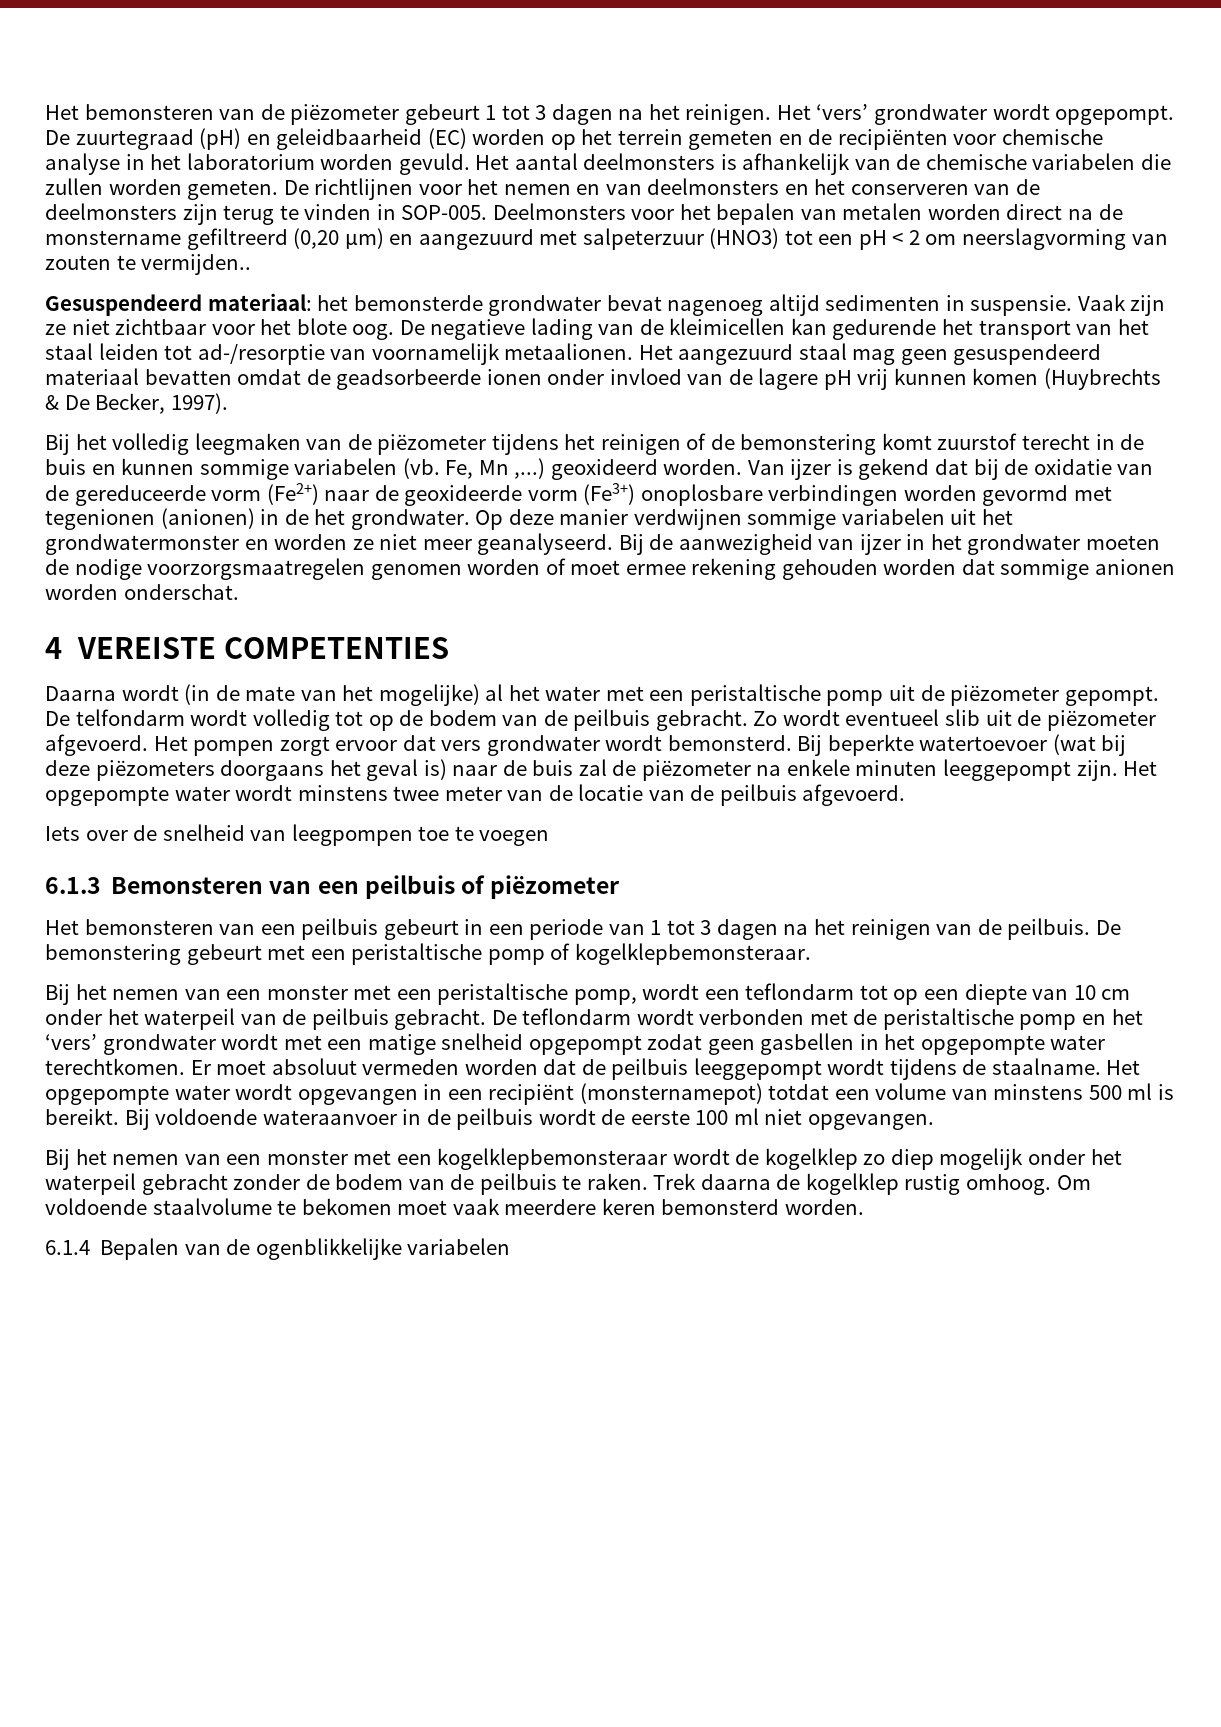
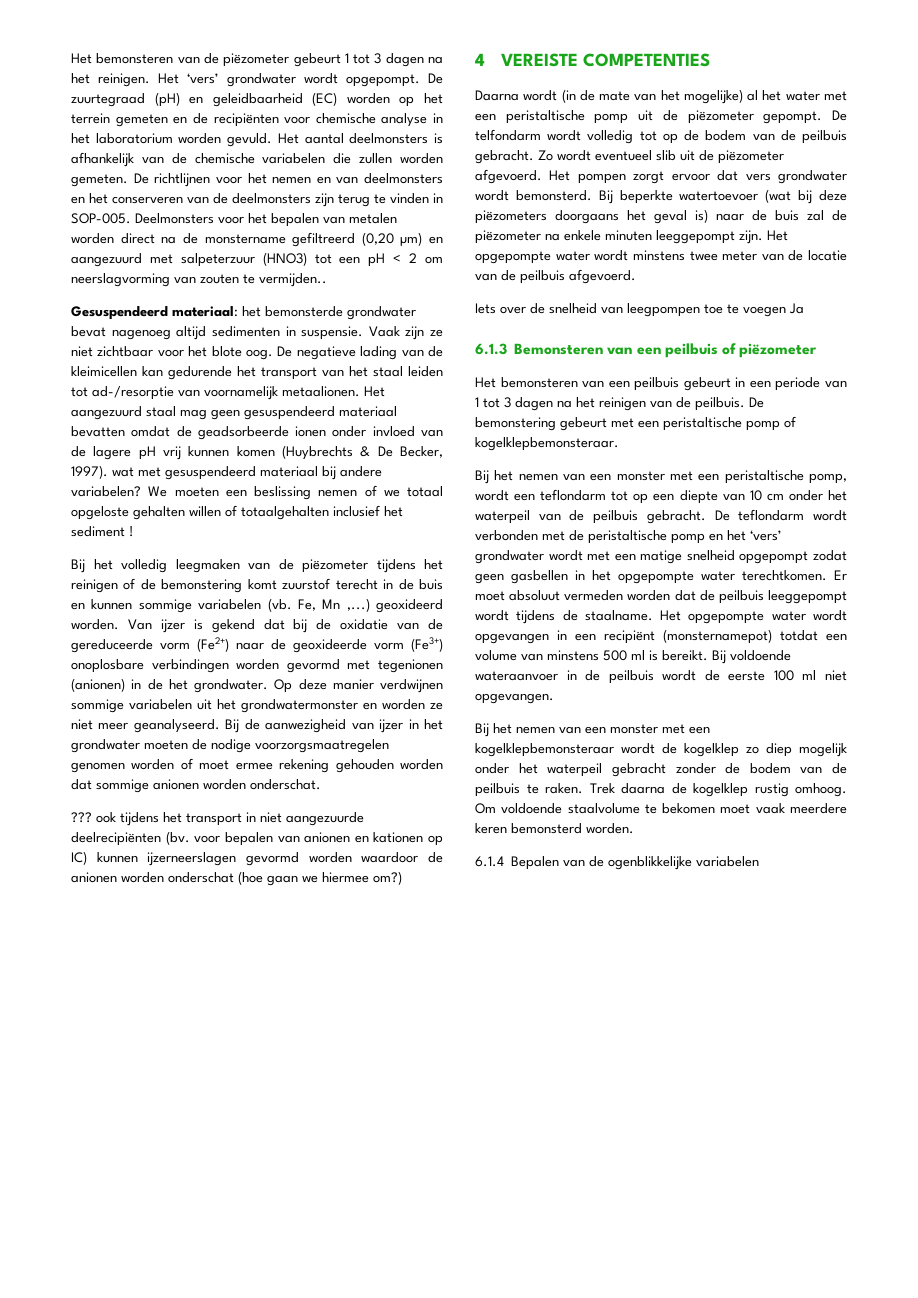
- Het aangezuurd staal mag geen gesuspendeerd materiaal bevatten omdat de geadsorbeerde ionen onder invloed van de lagere pH vrij kunnen komen (Huybrechts & De Becker, 1997).
+ Het aangezuurd staal mag geen gesuspendeerd materiaal bevatten omdat de geadsorbeerde ionen onder invloed van de lagere pH vrij kunnen komen (Huybrechts & De Becker, 1997). wat met gesuspendeerd materiaal bij andere variabelen? We moeten een beslissing nemen of we totaal opgeloste gehalten willen of totaalgehalten inclusief het sediment !
+ ??? ook tijdens het transport in niet aangezuurde deelrecipiënten (bv. voor bepalen van anionen en kationen op IC) kunnen ijzerneerslagen gevormd worden waardoor de anionen worden onderschat (hoe gaan we hiermee om?)
- Iets over de snelheid van leegpompen toe te voegen
+ Iets over de snelheid van leegpompen toe te voegen Ja

